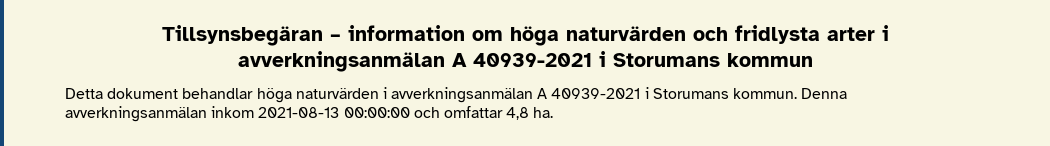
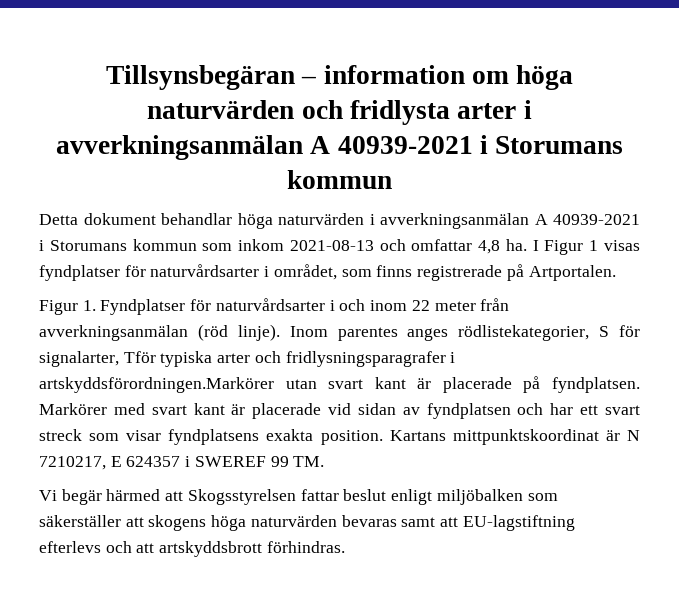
- Detta dokument behandlar höga naturvärden i avverkningsanmälan A 40939-2021 i Storumans kommun. Denna avverkningsanmälan inkom 2021-08-13 00:00:00 och omfattar 4,8 ha.
+ Detta dokument behandlar höga naturvärden i avverkningsanmälan A 40939-2021 i Storumans kommun som inkom 2021-08-13 och omfattar 4,8 ha.
+ I Figur 1 visas fyndplatser för naturvårdsarter i området, som finns registrerade på Artportalen.
+ Figur 1. Fyndplatser för naturvårdsarter i och inom 22 meter från avverkningsanmälan (röd linje). Inom parentes anges rödlistekategorier, S för signalarter, Tför typiska arter och fridlysningsparagrafer i artskyddsförordningen.Markörer utan svart kant är placerade på fyndplatsen. Markörer med svart kant är placerade vid sidan av fyndplatsen och har ett svart streck som visar fyndplatsens exakta position. Kartans mittpunktskoordinat är N 7210217, E 624357 i SWEREF 99 TM.
+ Vi begär härmed att Skogsstyrelsen fattar beslut enligt miljöbalken som säkerställer att skogens höga naturvärden bevaras samt att EU-lagstiftning efterlevs och att artskyddsbrott förhindras.

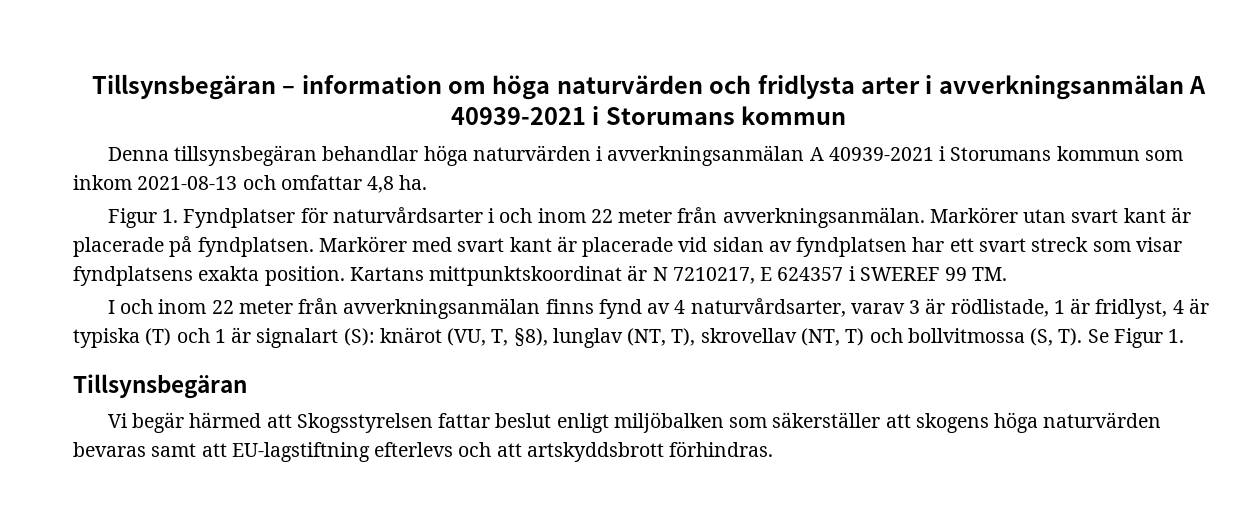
- Detta dokument behandlar höga naturvärden i avverkningsanmälan A 40939-2021 i Storumans kommun som inkom 2021-08-13 och omfattar 4,8 ha. I Figur 1 visas fyndplatser för naturvårdsarter i området, som finns registrerade på Artportalen.
+ Denna tillsynsbegäran behandlar höga naturvärden i avverkningsanmälan A 40939-2021 i Storumans kommun som inkom 2021-08-13 och omfattar 4,8 ha.
- Figur 1. Fyndplatser för naturvårdsarter i och inom 22 meter från avverkningsanmälan (röd linje). Inom parentes anges rödlistekategorier, S för signalarter, Tför typiska arter och fridlysningsparagrafer i artskyddsförordningen.Markörer utan svart kant är placerade på fyndplatsen.
+ Figur 1. Fyndplatser för naturvårdsarter i och inom 22 meter från avverkningsanmälan. Markörer utan svart kant är placerade på fyndplatsen.
- Markörer med svart kant är placerade vid sidan av fyndplatsen och har ett svart streck som visar fyndplatsens exakta position.
+ Markörer med svart kant är placerade vid sidan av fyndplatsen har ett svart streck som visar fyndplatsens exakta position.
+ I och inom 22 meter från avverkningsanmälan finns fynd av 4 naturvårdsarter, varav 3 är rödlistade, 1 är fridlyst, 4 är typiska (T) och 1 är signalart (S): knärot (VU, T, §8), lunglav (NT, T), skrovellav (NT, T) och bollvitmossa (S, T). Se Figur 1.
+ Tillsynsbegäran

